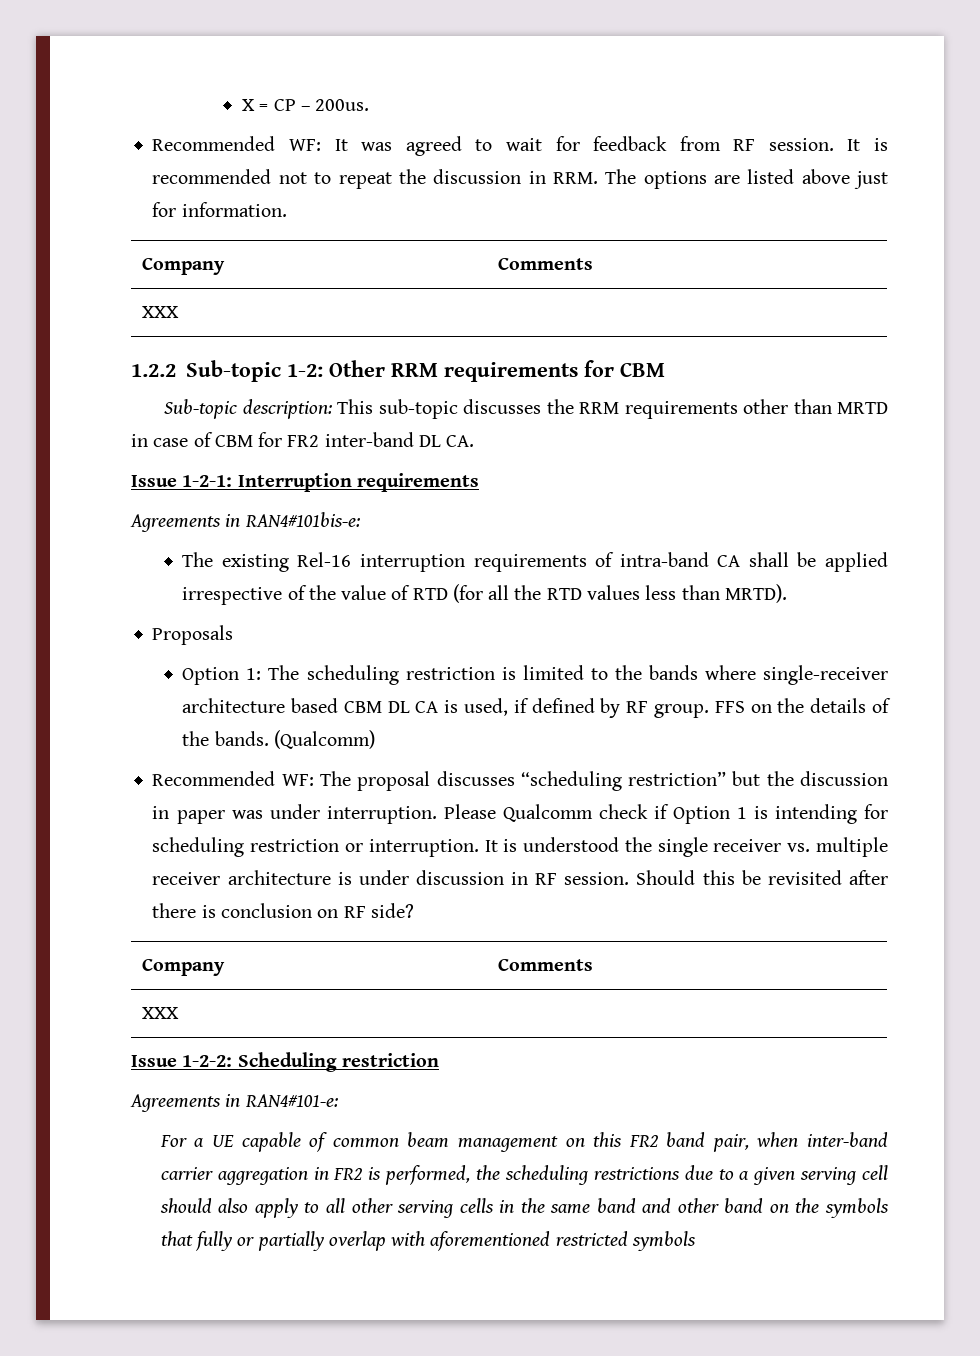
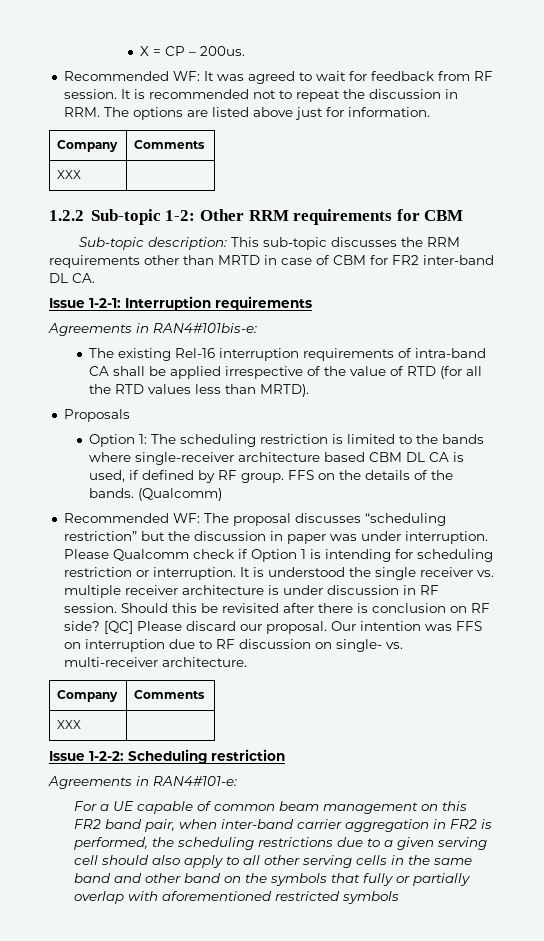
+ [QC] Please discard our proposal. Our intention was FFS on interruption due to RF discussion on single- vs. multi-receiver architecture.

